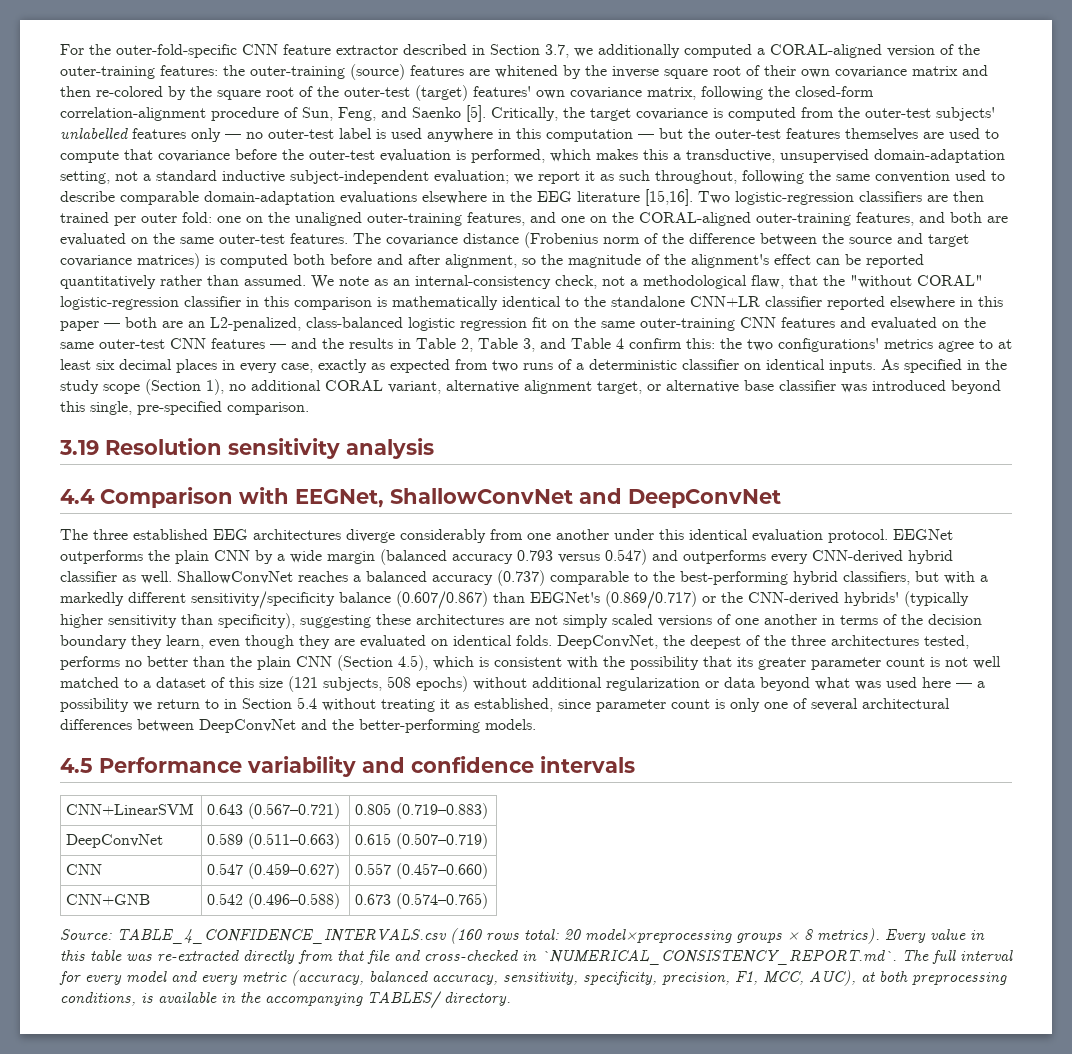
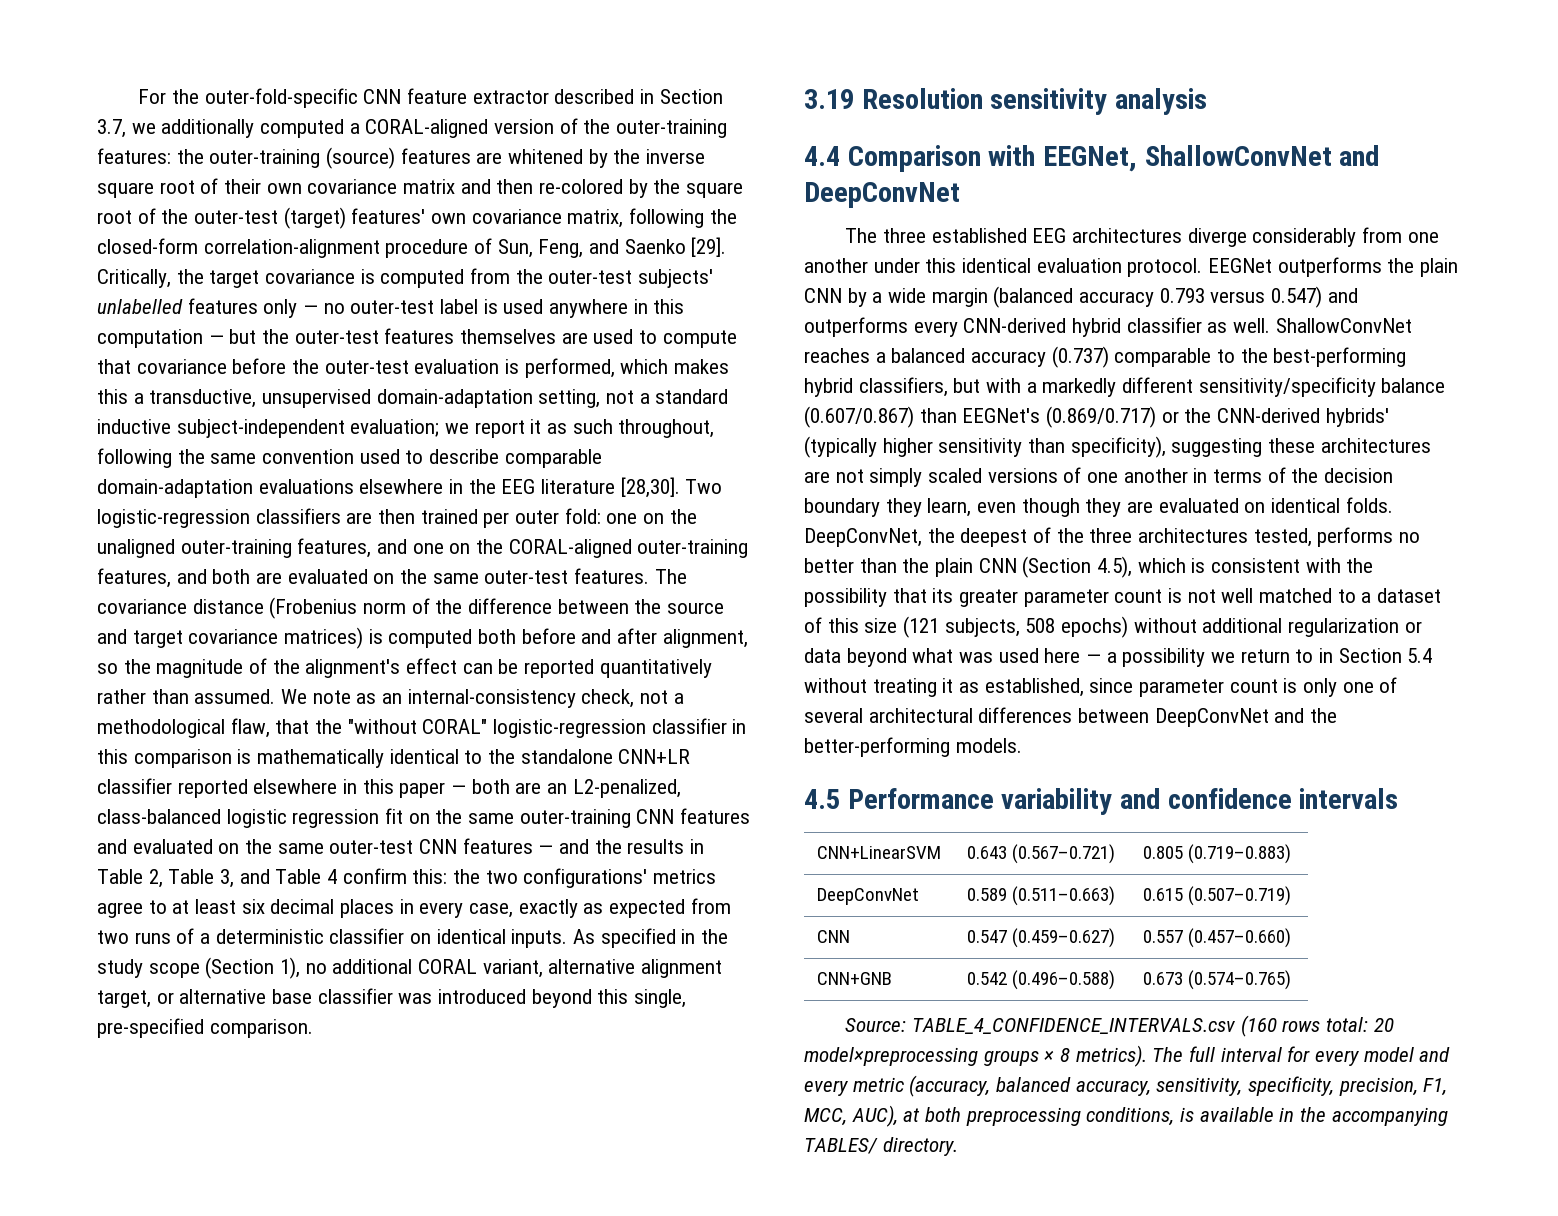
- the outer-training (source) features are whitened by the inverse square root of their own covariance matrix and then re-colored by the square root of the outer-test (target) features' own covariance matrix, following the closed-form correlation-alignment procedure of Sun, Feng, and Saenko [5].
+ the outer-training (source) features are whitened by the inverse square root of their own covariance matrix and then re-colored by the square root of the outer-test (target) features' own covariance matrix, following the closed-form correlation-alignment procedure of Sun, Feng, and Saenko [29].
- we report it as such throughout, following the same convention used to describe comparable domain-adaptation evaluations elsewhere in the EEG literature [15,16].
+ we report it as such throughout, following the same convention used to describe comparable domain-adaptation evaluations elsewhere in the EEG literature [28,30].
- Every value in this table was re-extracted directly from that file and cross-checked in `NUMERICAL_CONSISTENCY_REPORT.md`. The full interval for every model and every metric (accuracy, balanced accuracy, sensitivity, specificity, precision, F1, MCC, AUC), at both preprocessing conditions, is available in the accompanying TABLES/ directory.
+ The full interval for every model and every metric (accuracy, balanced accuracy, sensitivity, specificity, precision, F1, MCC, AUC), at both preprocessing conditions, is available in the accompanying TABLES/ directory.

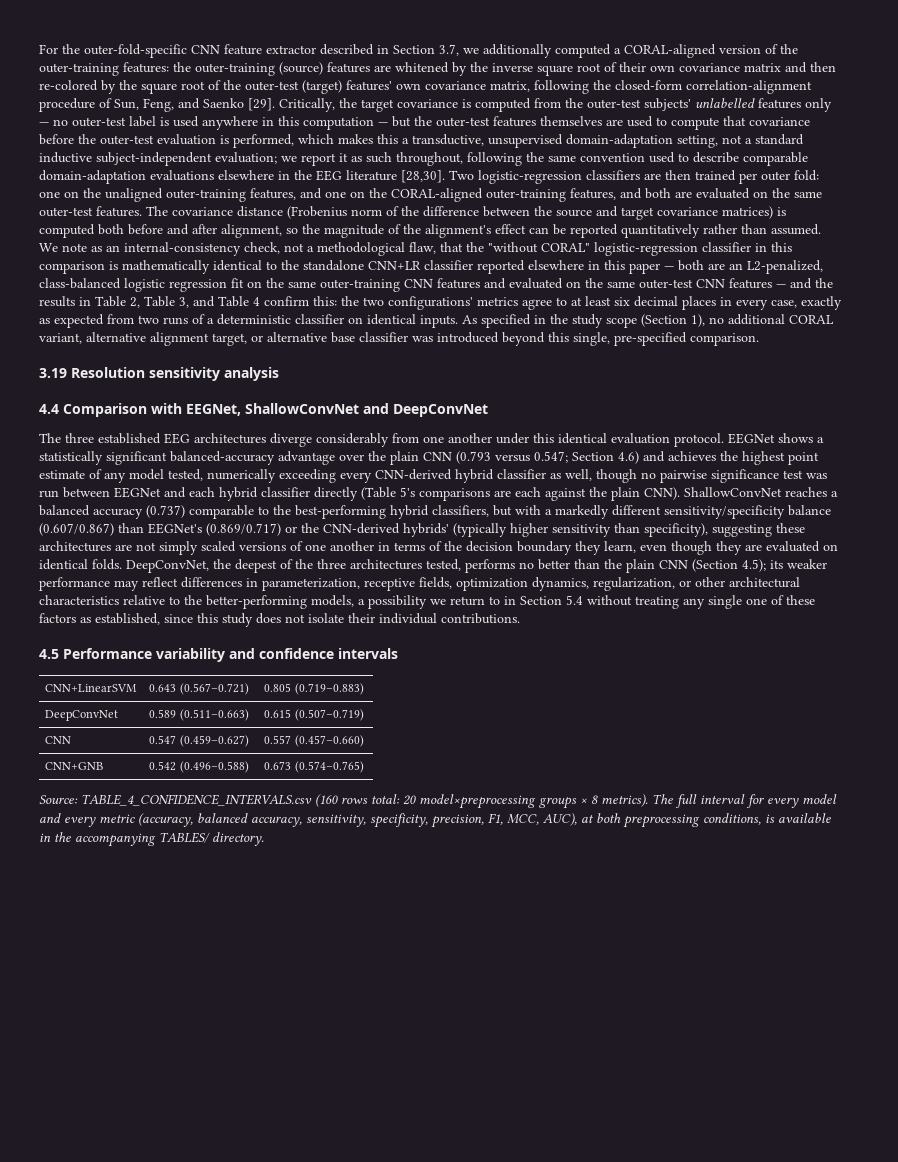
- EEGNet outperforms the plain CNN by a wide margin (balanced accuracy 0.793 versus 0.547) and outperforms every CNN-derived hybrid classifier as well.
+ EEGNet shows a statistically significant balanced-accuracy advantage over the plain CNN (0.793 versus 0.547; Section 4.6) and achieves the highest point estimate of any model tested, numerically exceeding every CNN-derived hybrid classifier as well, though no pairwise significance test was run between EEGNet and each hybrid classifier directly (Table 5's comparisons are each against the plain CNN).
- DeepConvNet, the deepest of the three architectures tested, performs no better than the plain CNN (Section 4.5), which is consistent with the possibility that its greater parameter count is not well matched to a dataset of this size (121 subjects, 508 epochs) without additional regularization or data beyond what was used here — a possibility we return to in Section 5.4 without treating it as established, since parameter count is only one of several architectural differences between DeepConvNet and the better-performing models.
+ DeepConvNet, the deepest of the three architectures tested, performs no better than the plain CNN (Section 4.5); its weaker performance may reflect differences in parameterization, receptive fields, optimization dynamics, regularization, or other architectural characteristics relative to the better-performing models, a possibility we return to in Section 5.4 without treating any single one of these factors as established, since this study does not isolate their individual contributions.

